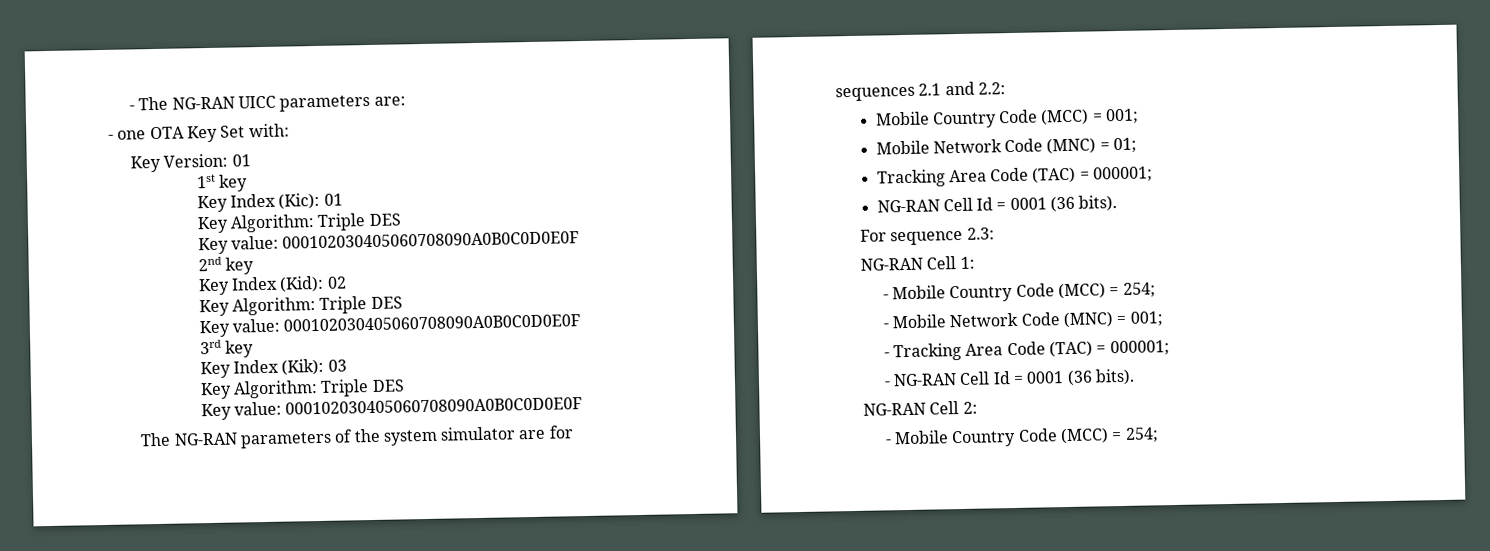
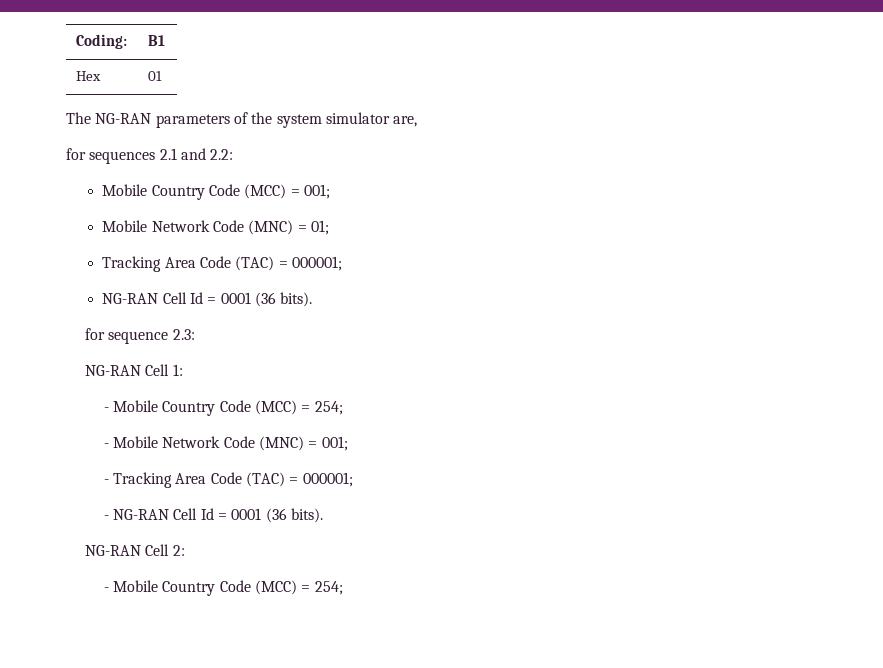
- - The NG-RAN UICC parameters are:
- - one OTA Key Set with:
- Key Version: 01
- 1st key
- Key Index (Kic): 01
- Key Algorithm: Triple DES
- Key value: 000102030405060708090A0B0C0D0E0F
- 2nd key
- Key Index (Kid): 02
- Key Algorithm: Triple DES
- Key value: 000102030405060708090A0B0C0D0E0F
- 3rd key
- Key Index (Kik): 03
- Key Algorithm: Triple DES
- Key value: 000102030405060708090A0B0C0D0E0F
+ Coding: | B1
+ Hex | 01
- The NG-RAN parameters of the system simulator are for sequences 2.1 and 2.2:
+ The NG-RAN parameters of the system simulator are,
+ for sequences 2.1 and 2.2:
- For sequence 2.3:
+ for sequence 2.3:

